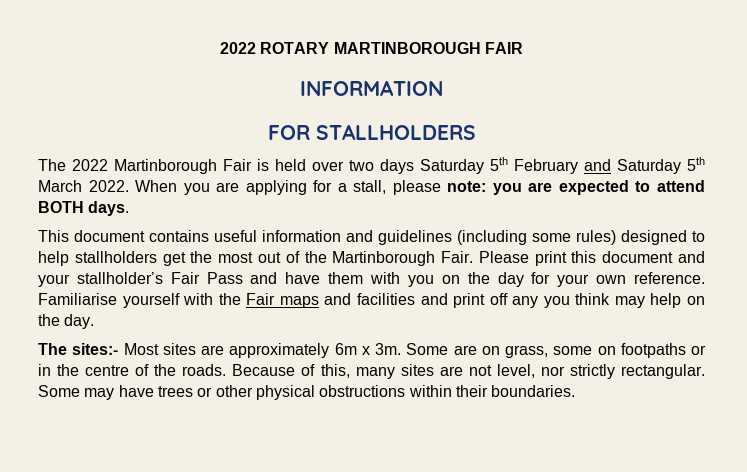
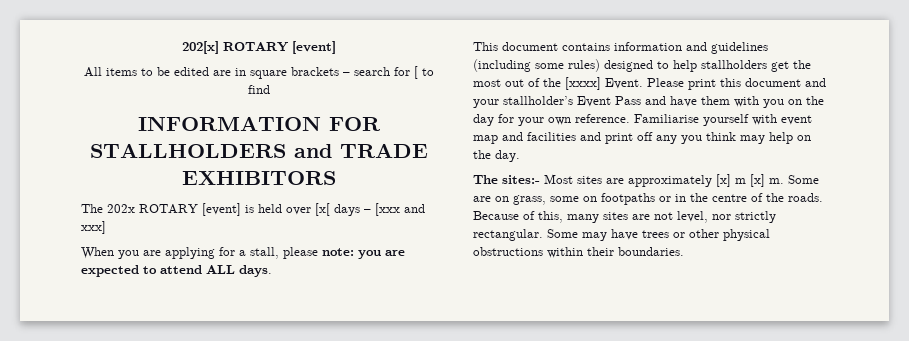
- 2022 ROTARY MARTINBOROUGH FAIR
+ 202[x] ROTARY [event]
+ All items to be edited are in square brackets – search for [ to find
- INFORMATION
- FOR STALLHOLDERS
- The 2022 Martinborough Fair is held over two days Saturday 5th February and Saturday 5th March 2022. When you are applying for a stall, please note: you are expected to attend BOTH days.
+ INFORMATION FOR STALLHOLDERS and TRADE EXHIBITORS
+ The 202x ROTARY [event] is held over [x[ days – [xxx and xxx]
+ When you are applying for a stall, please note: you are expected to attend ALL days.
- This document contains useful information and guidelines (including some rules) designed to help stallholders get the most out of the Martinborough Fair.
+ This document contains information and guidelines (including some rules) designed to help stallholders get the most out of the [xxxx] Event.
- Please print this document and your stallholder’s Fair Pass and have them with you on the day for your own reference.
+ Please print this document and your stallholder’s Event Pass and have them with you on the day for your own reference.
- Familiarise yourself with the Fair maps and facilities and print off any you think may help on the day.
+ Familiarise yourself with event map and facilities and print off any you think may help on the day.
- The sites:- Most sites are approximately 6m x 3m.
+ The sites:- Most sites are approximately [x] m [x] m.

